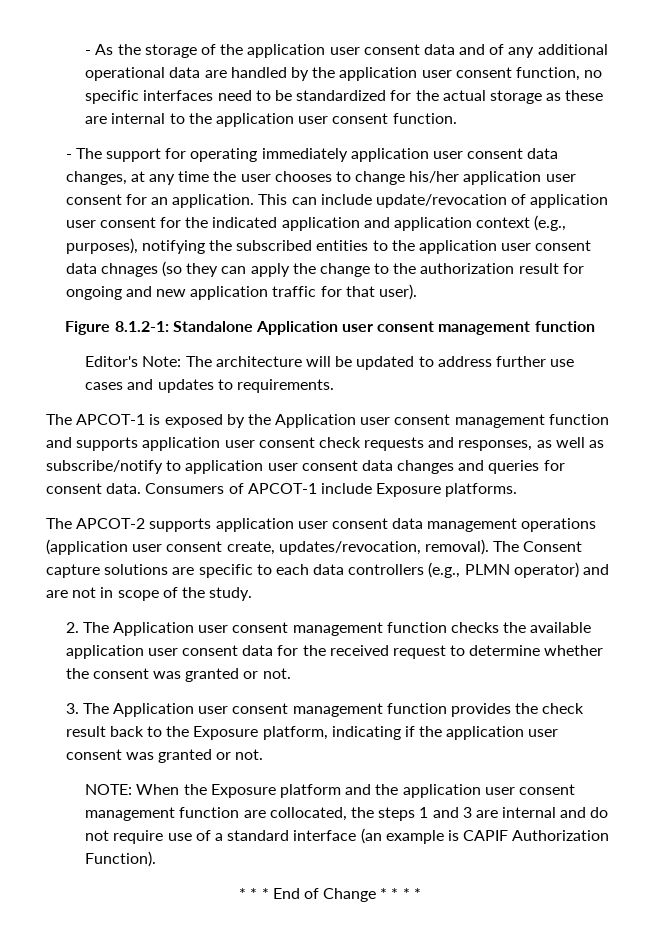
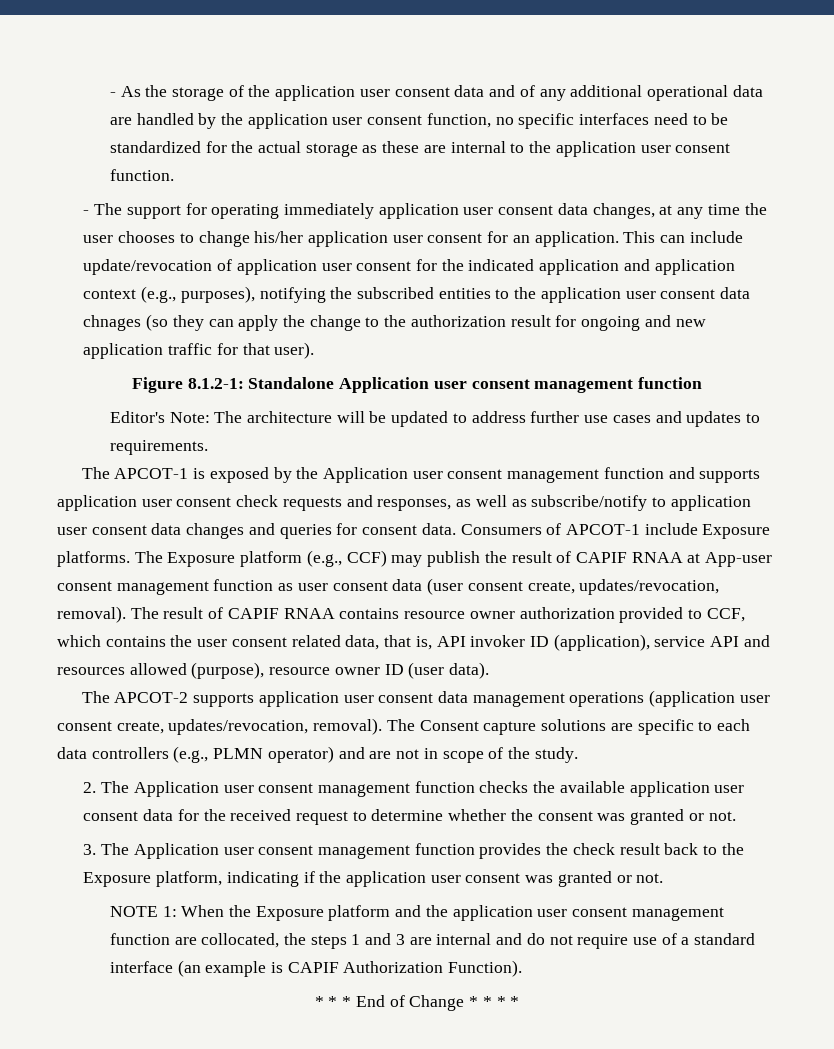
+ The Exposure platform (e.g., CCF) may publish the result of CAPIF RNAA at App-user consent management function as user consent data (user consent create, updates/revocation, removal). The result of CAPIF RNAA contains resource owner authorization provided to CCF, which contains the user consent related data, that is, API invoker ID (application), service API and resources allowed (purpose), resource owner ID (user data).
- NOTE: When the Exposure platform and the application user consent management function are collocated, the steps 1 and 3 are internal and do not require use of a standard interface (an example is CAPIF Authorization Function).
+ NOTE 1: When the Exposure platform and the application user consent management function are collocated, the steps 1 and 3 are internal and do not require use of a standard interface (an example is CAPIF Authorization Function).

